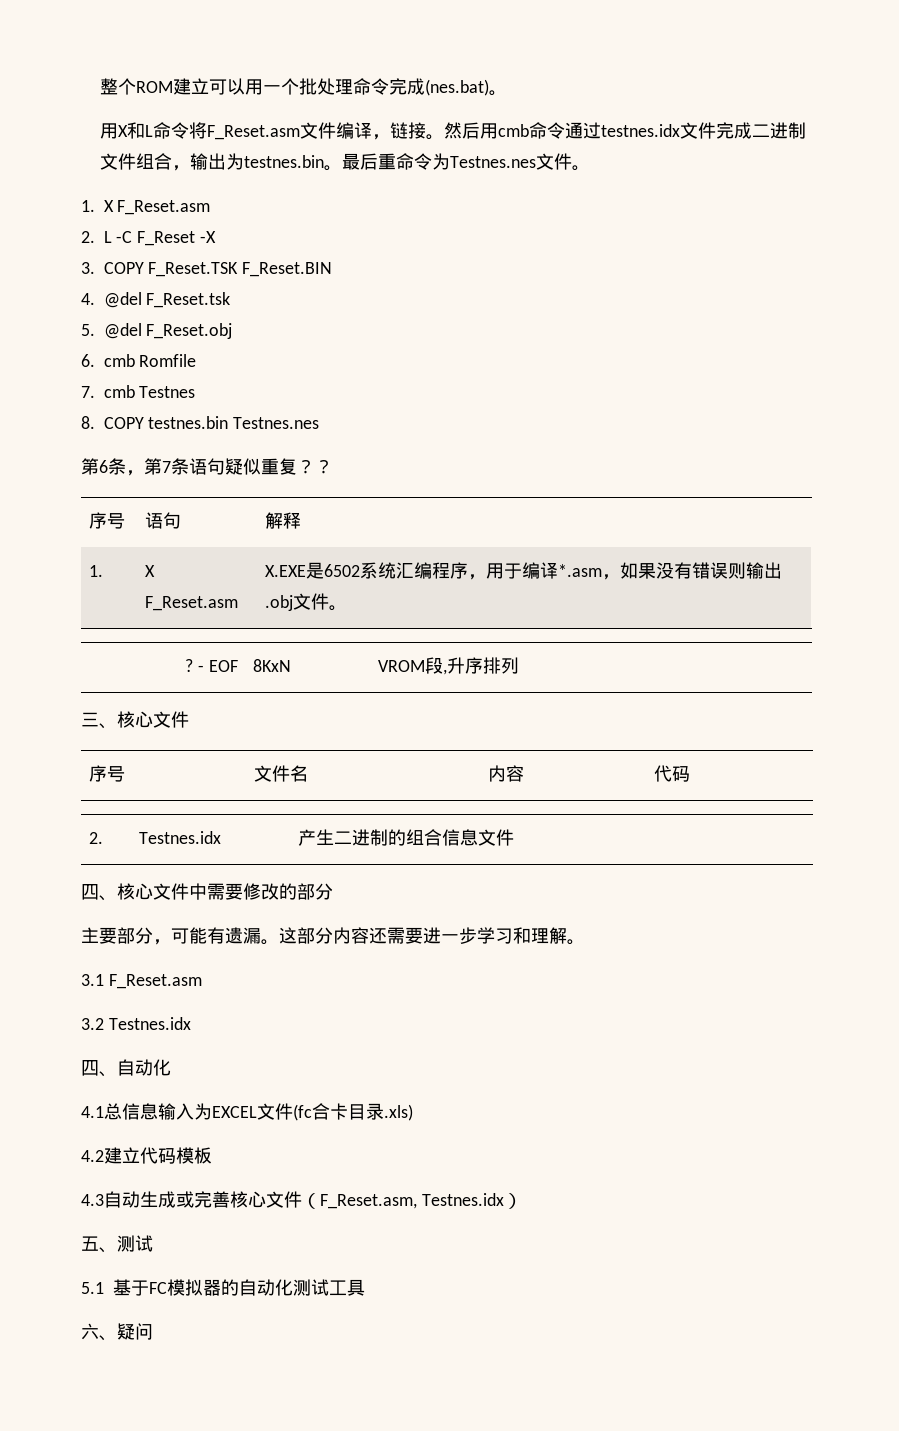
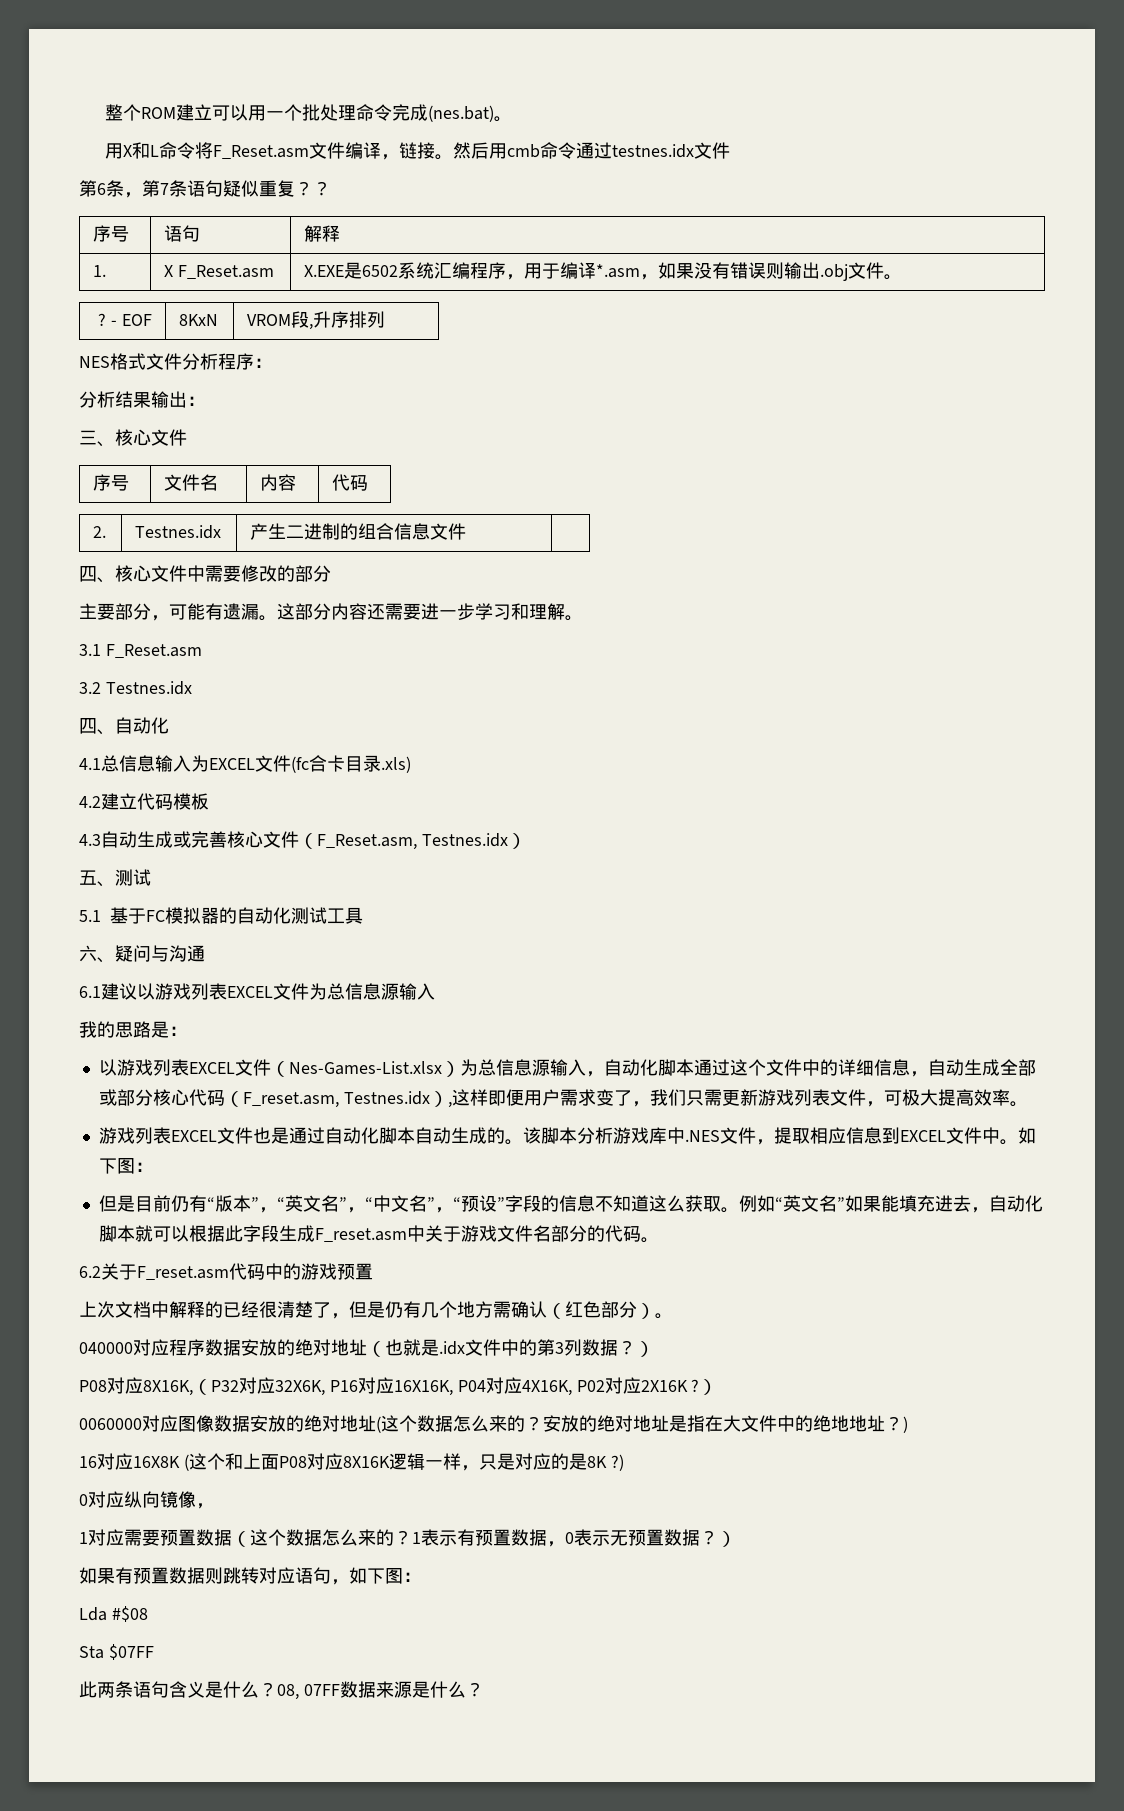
- 然后用cmb命令通过testnes.idx文件完成二进制文件组合，输出为testnes.bin。最后重命令为Testnes.nes文件。
- 1. X F_Reset.asm
- 2. L -C F_Reset -X
- 3. COPY F_Reset.TSK F_Reset.BIN
- 4. @del F_Reset.tsk
- 5. @del F_Reset.obj
- 6. cmb Romfile
- 7. cmb Testnes
- 8. COPY testnes.bin Testnes.nes
+ 然后用cmb命令通过testnes.idx文件
+ NES格式文件分析程序：
+ 分析结果输出：
- 六、疑问
+ 六、疑问与沟通
+ 6.1建议以游戏列表EXCEL文件为总信息源输入
+ 我的思路是：
+ 以游戏列表EXCEL文件（Nes-Games-List.xlsx）为总信息源输入，自动化脚本通过这个文件中的详细信息，自动生成全部或部分核心代码（F_reset.asm, Testnes.idx）,这样即便用户需求变了，我们只需更新游戏列表文件，可极大提高效率。
+ 游戏列表EXCEL文件也是通过自动化脚本自动生成的。该脚本分析游戏库中.NES文件，提取相应信息到EXCEL文件中。如下图：
+ 但是目前仍有“版本”，“英文名”，“中文名”，“预设”字段的信息不知道这么获取。例如“英文名”如果能填充进去，自动化脚本就可以根据此字段生成F_reset.asm中关于游戏文件名部分的代码。
+ 6.2关于F_reset.asm代码中的游戏预置
+ 上次文档中解释的已经很清楚了，但是仍有几个地方需确认（红色部分）。
+ 040000对应程序数据安放的绝对地址（也就是.idx文件中的第3列数据？）
+ P08对应8X16K,（P32对应32X6K, P16对应16X16K, P04对应4X16K, P02对应2X16K ?）
+ 0060000对应图像数据安放的绝对地址(这个数据怎么来的？安放的绝对地址是指在大文件中的绝地地址？)
+ 16对应16X8K (这个和上面P08对应8X16K逻辑一样，只是对应的是8K ?)
+ 0对应纵向镜像，
+ 1对应需要预置数据（这个数据怎么来的？1表示有预置数据，0表示无预置数据？）
+ 如果有预置数据则跳转对应语句，如下图：
+ Lda #$08
+ Sta $07FF
+ 此两条语句含义是什么？08, 07FF数据来源是什么？

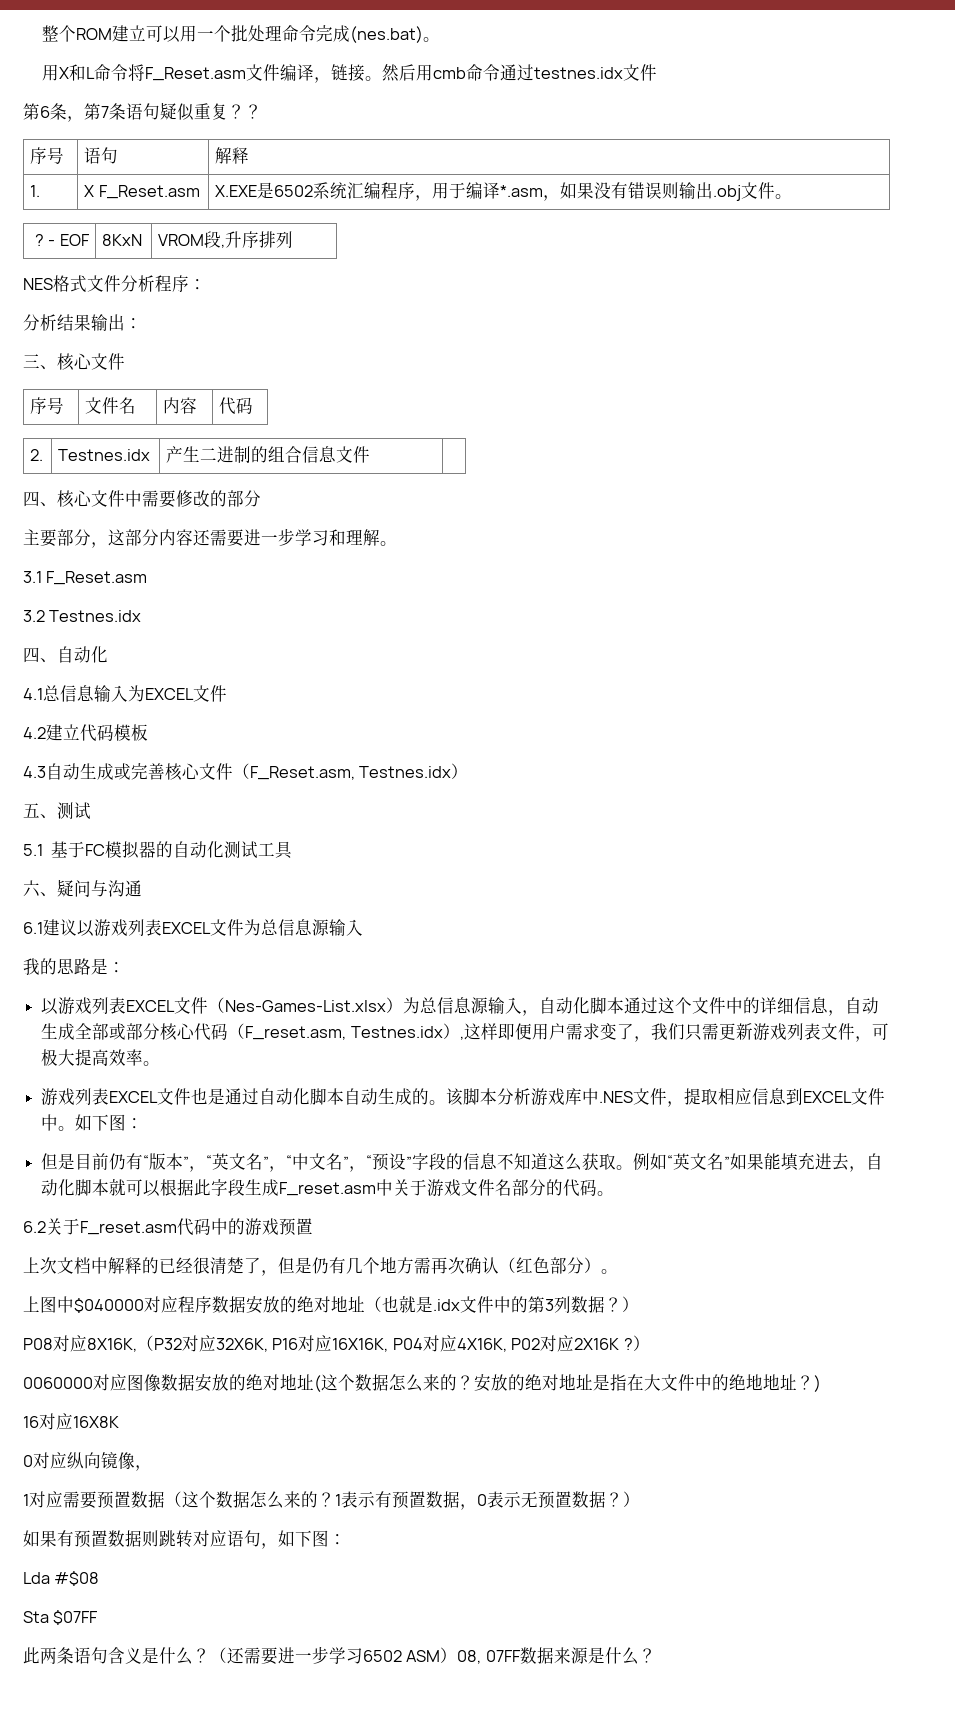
- 主要部分，可能有遗漏。这部分内容还需要进一步学习和理解。
+ 主要部分，这部分内容还需要进一步学习和理解。
- 4.1总信息输入为EXCEL文件(fc合卡目录.xls)
+ 4.1总信息输入为EXCEL文件
- 上次文档中解释的已经很清楚了，但是仍有几个地方需确认（红色部分）。
+ 上次文档中解释的已经很清楚了，但是仍有几个地方需再次确认（红色部分）。
- 040000对应程序数据安放的绝对地址（也就是.idx文件中的第3列数据？）
+ 上图中$040000对应程序数据安放的绝对地址（也就是.idx文件中的第3列数据？）
- 16对应16X8K (这个和上面P08对应8X16K逻辑一样，只是对应的是8K ?)
+ 16对应16X8K
- 08, 07FF数据来源是什么？
+ （还需要进一步学习6502 ASM）08, 07FF数据来源是什么？

